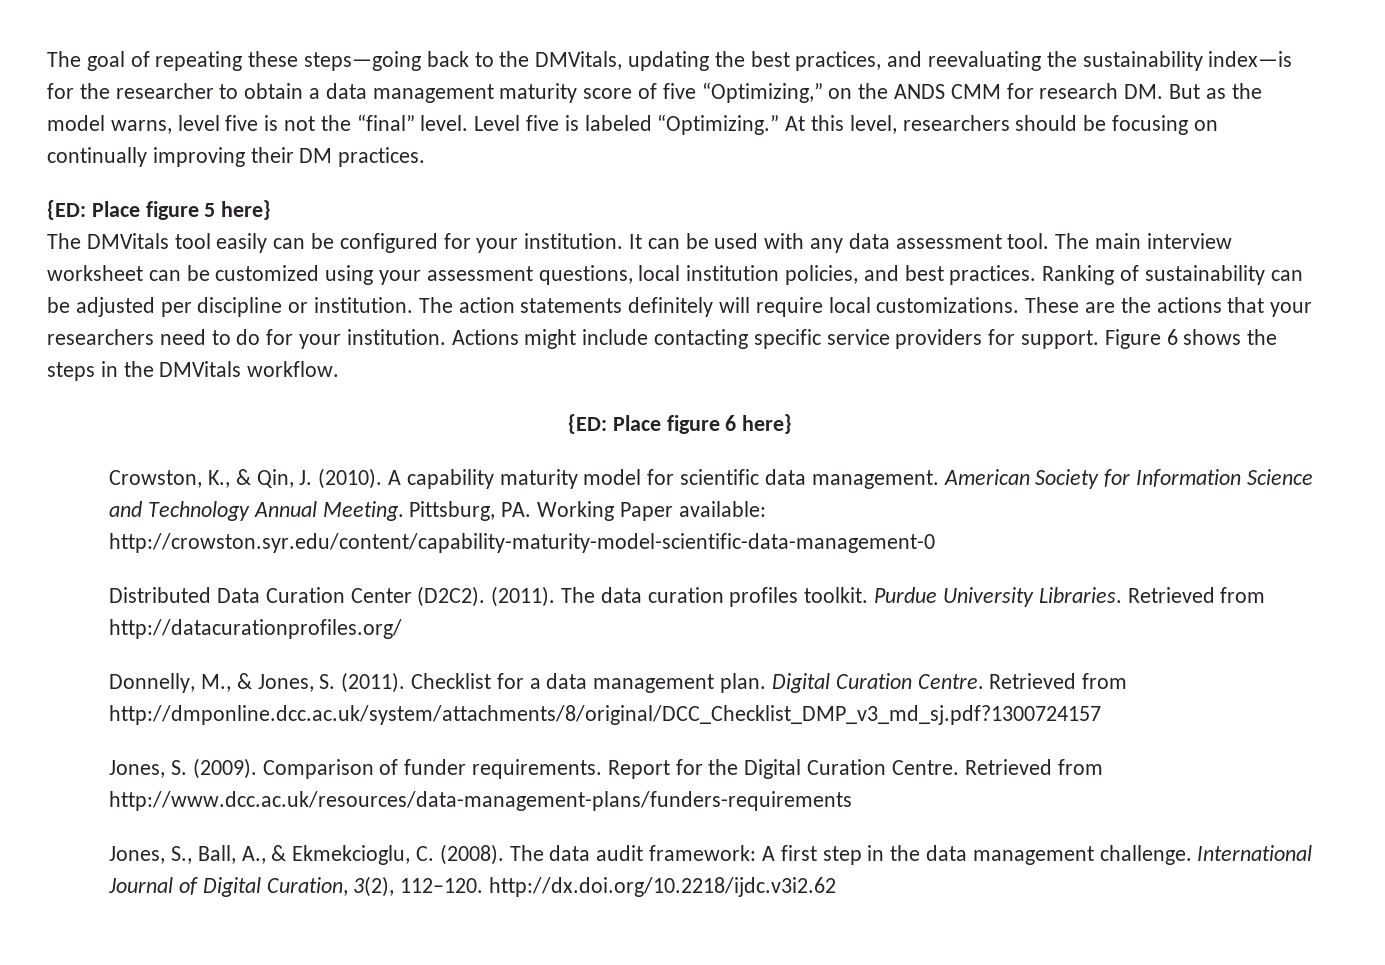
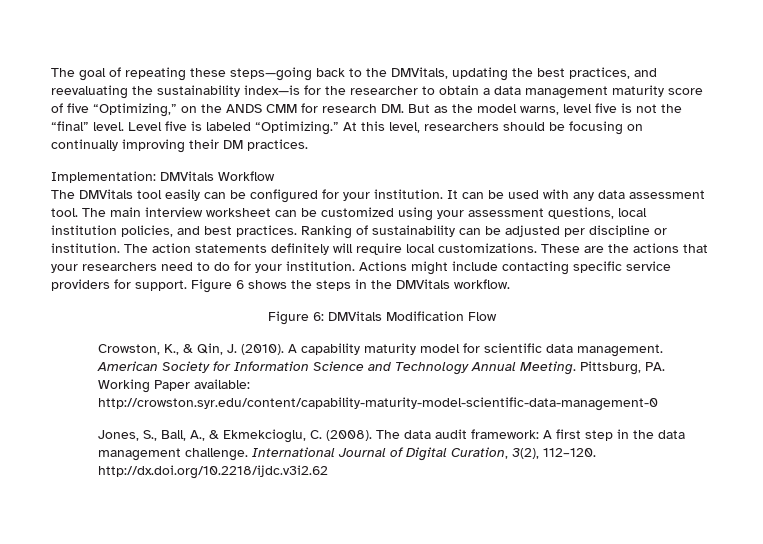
- {ED: Place figure 5 here}
+ Implementation: DMVitals Workflow
- {ED: Place figure 6 here}
+ Figure 6: DMVitals Modification Flow
- Distributed Data Curation Center (D2C2). (2011). The data curation profiles toolkit. Purdue University Libraries. Retrieved from http://datacurationprofiles.org/
- Donnelly, M., & Jones, S. (2011). Checklist for a data management plan. Digital Curation Centre. Retrieved from http://dmponline.dcc.ac.uk/system/attachments/8/original/DCC_Checklist_DMP_v3_md_sj.pdf?1300724157
- Jones, S. (2009). Comparison of funder requirements. Report for the Digital Curation Centre. Retrieved from http://www.dcc.ac.uk/resources/data-management-plans/funders-requirements

